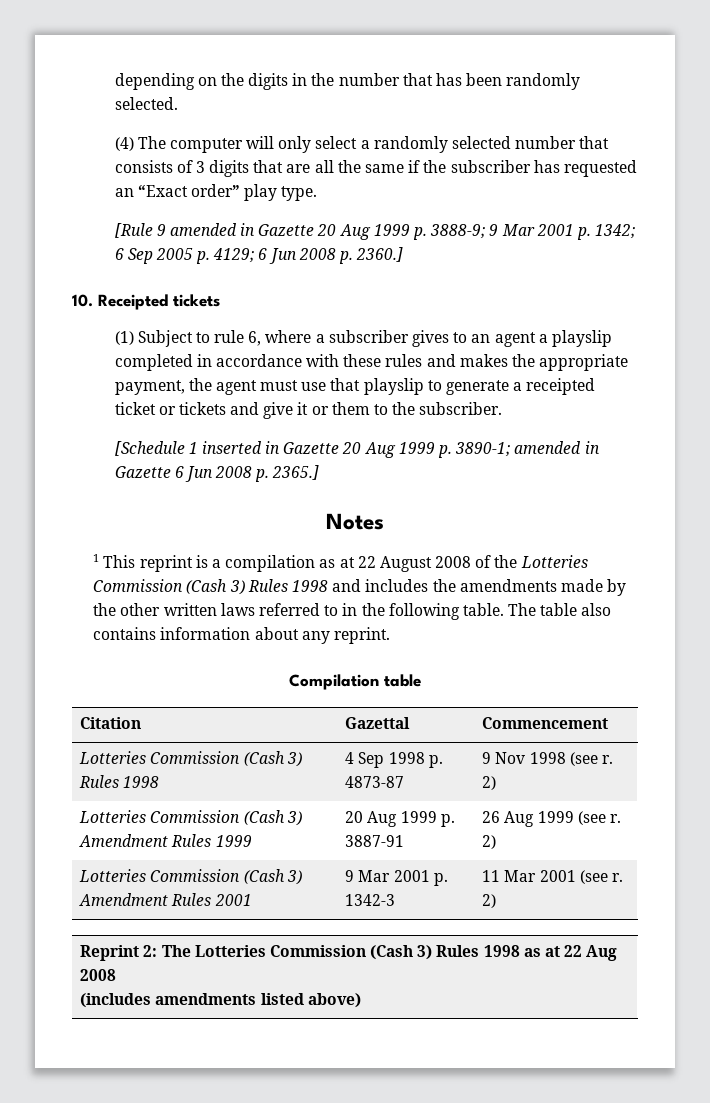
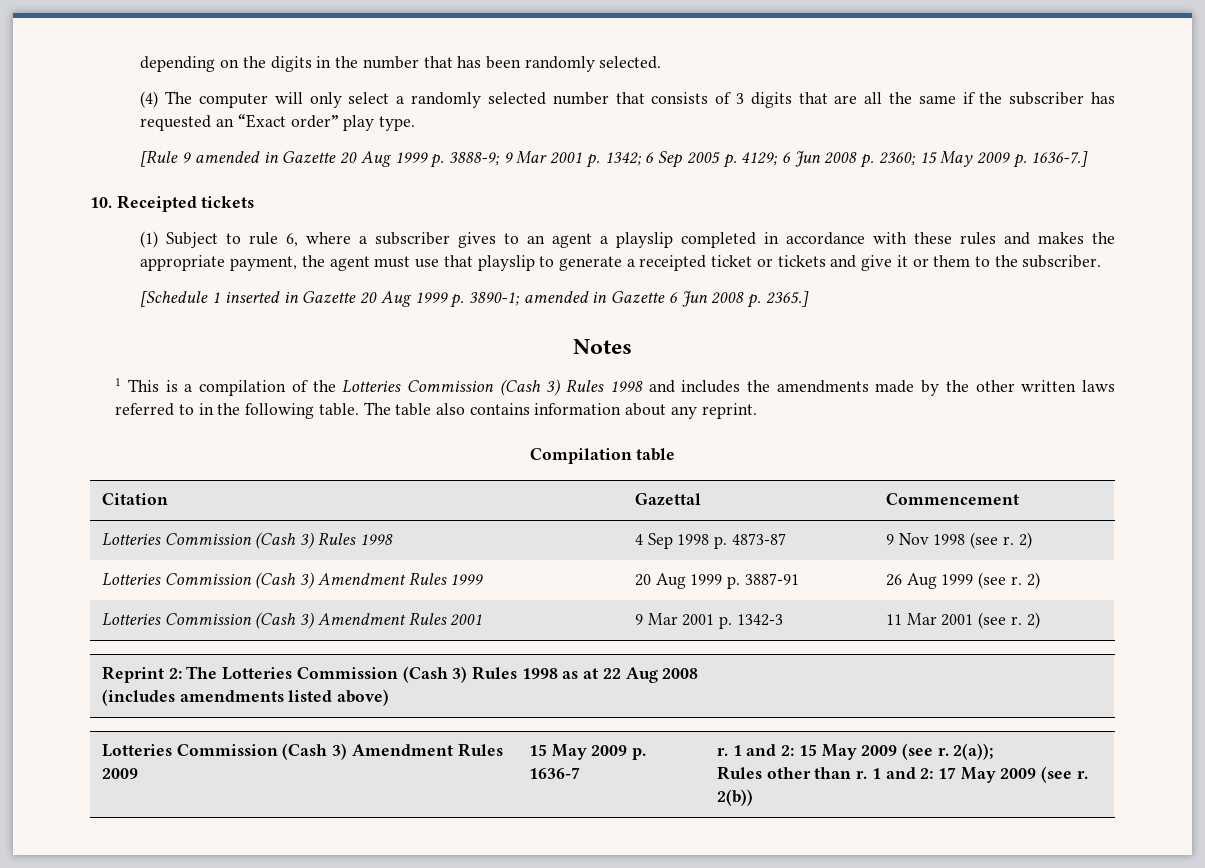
- [Rule 9 amended in Gazette 20 Aug 1999 p. 3888-9; 9 Mar 2001 p. 1342; 6 Sep 2005 p. 4129; 6 Jun 2008 p. 2360.]
+ [Rule 9 amended in Gazette 20 Aug 1999 p. 3888-9; 9 Mar 2001 p. 1342; 6 Sep 2005 p. 4129; 6 Jun 2008 p. 2360; 15 May 2009 p. 1636-7.]
- 1 This reprint is a compilation as at 22 August 2008 of the Lotteries Commission (Cash 3) Rules 1998 and includes the amendments made by the other written laws referred to in the following table.
+ 1 This is a compilation of the Lotteries Commission (Cash 3) Rules 1998 and includes the amendments made by the other written laws referred to in the following table.
+ Lotteries Commission (Cash 3) Amendment Rules 2009 | 15 May 2009 p. 1636-7 | r. 1 and 2: 15 May 2009 (see r. 2(a));
+ Rules other than r. 1 and 2: 17 May 2009 (see r. 2(b))

